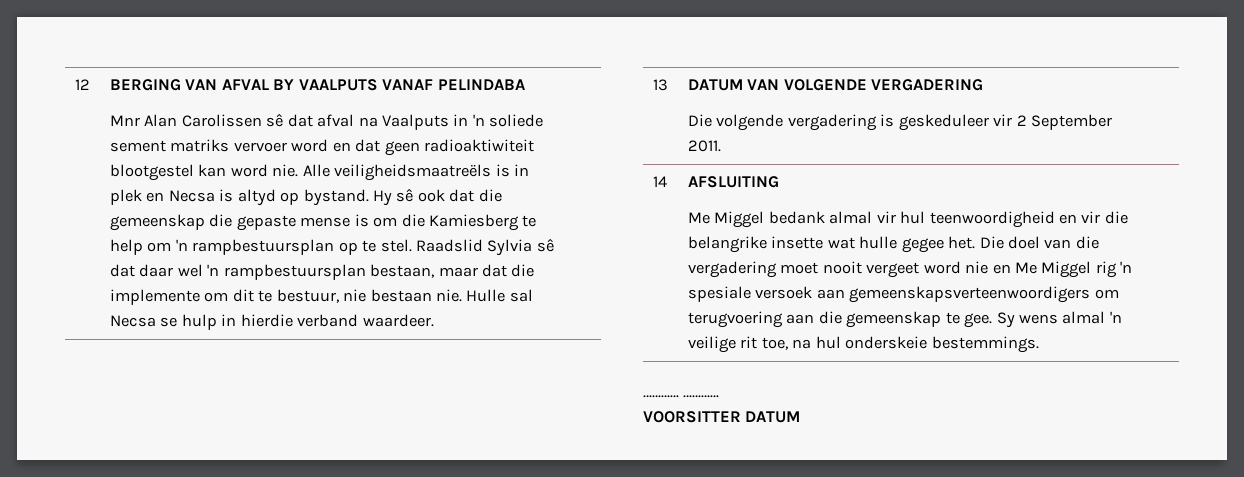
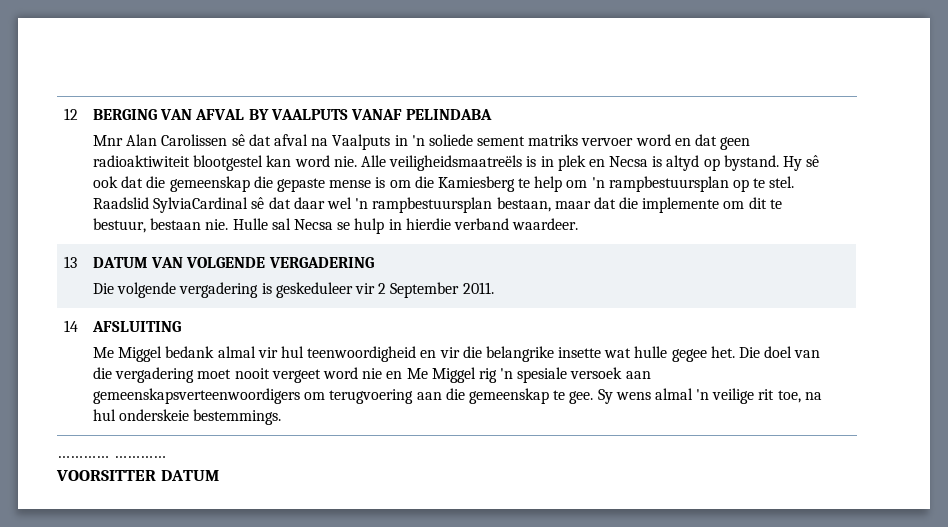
- Raadslid Sylvia sê dat daar wel 'n rampbestuursplan bestaan, maar dat die implemente om dit te bestuur, nie bestaan nie.
+ Raadslid SylviaCardinal sê dat daar wel 'n rampbestuursplan bestaan, maar dat die implemente om dit te bestuur, bestaan nie.

